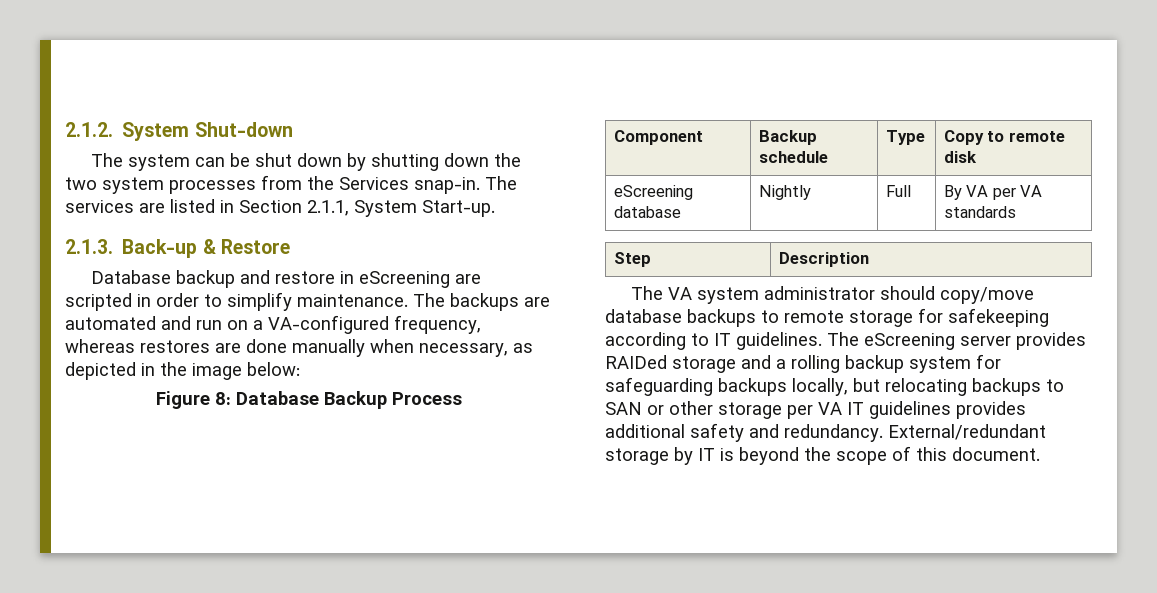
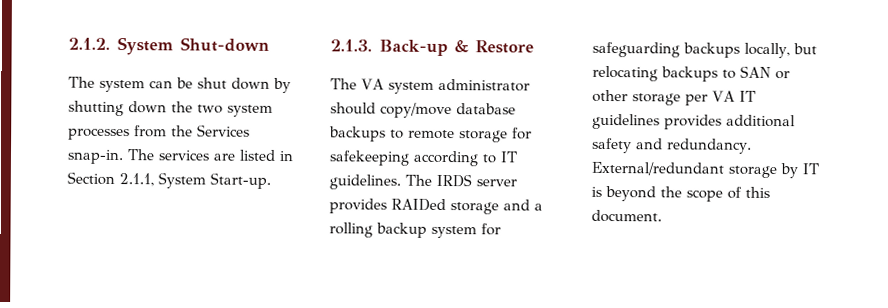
- Database backup and restore in eScreening are scripted in order to simplify maintenance. The backups are automated and run on a VA-configured frequency, whereas restores are done manually when necessary, as depicted in the image below:
- Figure 8: Database Backup Process
- Component | Backup schedule | Type | Copy to remote disk
- eScreening database | Nightly | Full | By VA per VA standards
- Step | Description
- The eScreening server provides RAIDed storage and a rolling backup system for safeguarding backups locally, but relocating backups to SAN or other storage per VA IT guidelines provides additional safety and redundancy.
+ The IRDS server provides RAIDed storage and a rolling backup system for safeguarding backups locally, but relocating backups to SAN or other storage per VA IT guidelines provides additional safety and redundancy.

